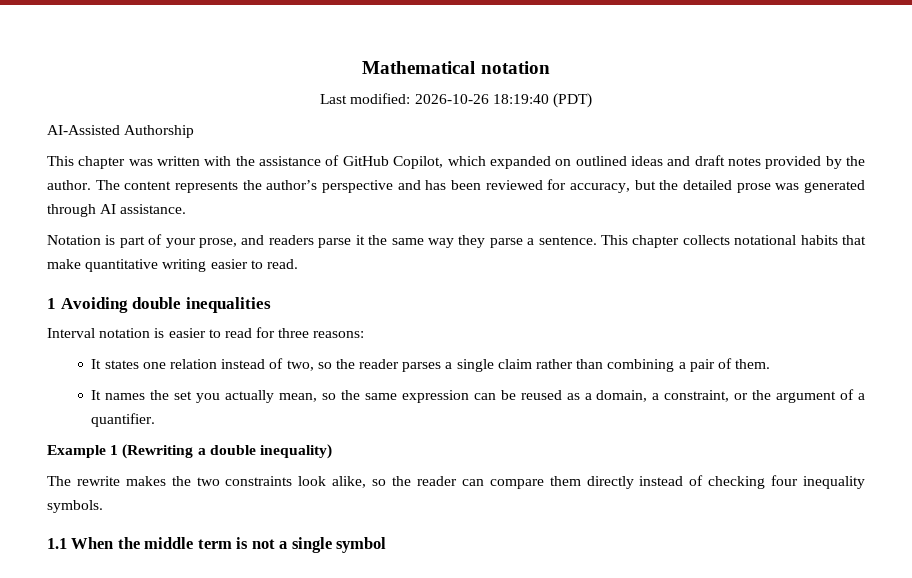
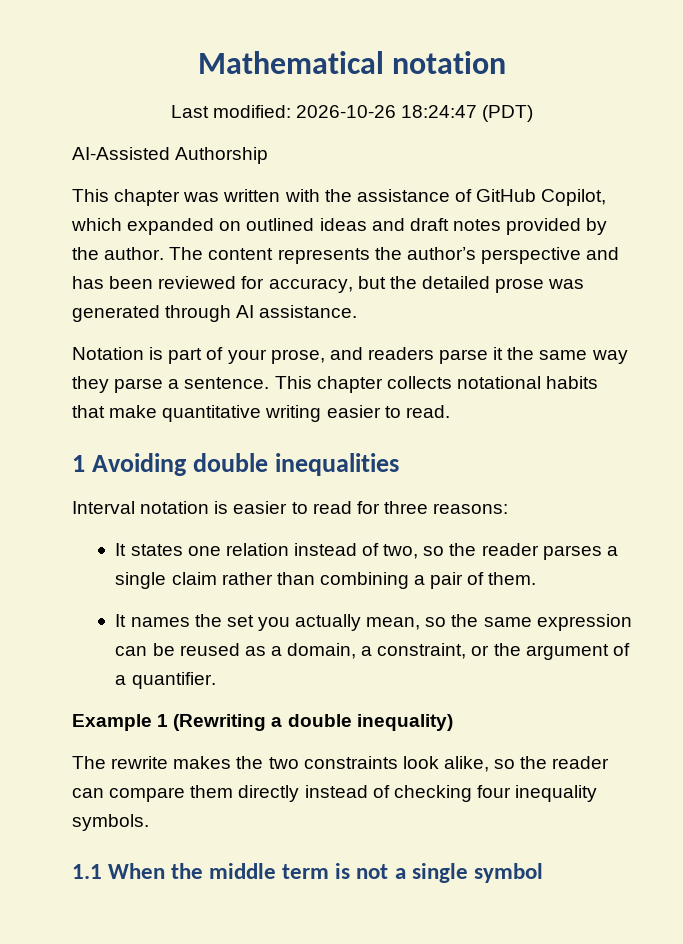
- Last modified: 2026-10-26 18:19:40 (PDT)
+ Last modified: 2026-10-26 18:24:47 (PDT)

